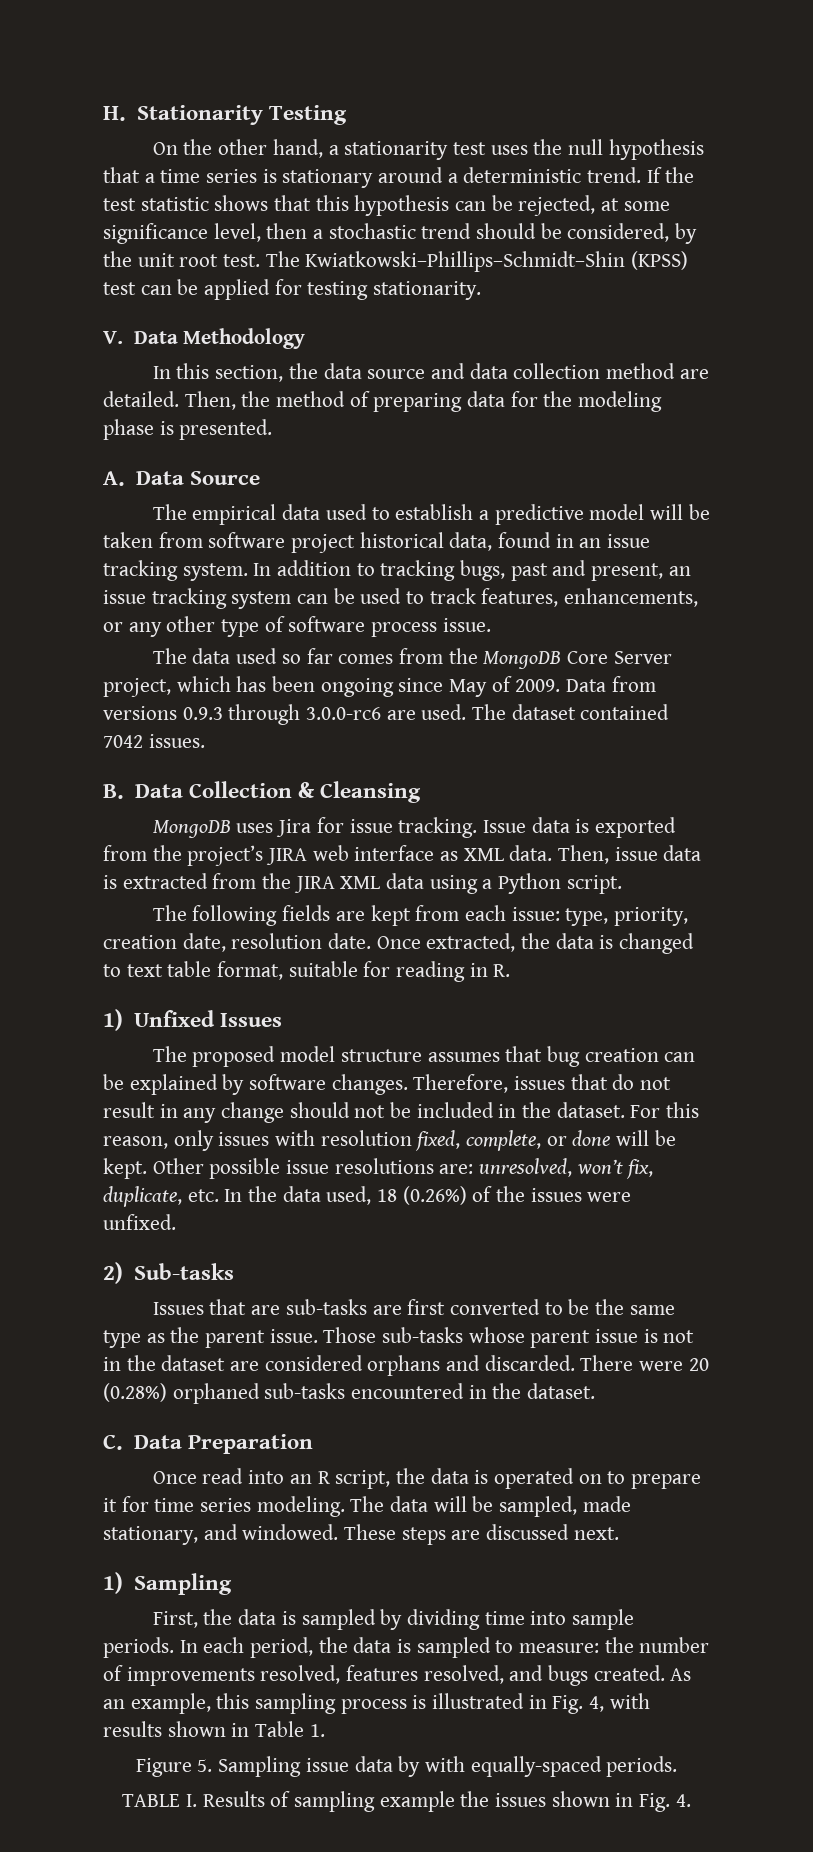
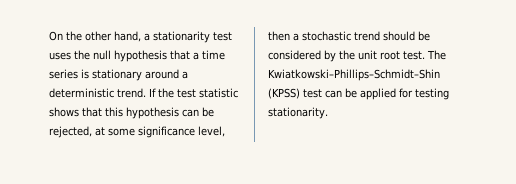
- H. Stationarity Testing
- If the test statistic shows that this hypothesis can be rejected, at some significance level, then a stochastic trend should be considered, by the unit root test.
+ If the test statistic shows that this hypothesis can be rejected, at some significance level, then a stochastic trend should be considered by the unit root test.
- V. Data Methodology
- In this section, the data source and data collection method are detailed. Then, the method of preparing data for the modeling phase is presented.
- A. Data Source
- The empirical data used to establish a predictive model will be taken from software project historical data, found in an issue tracking system. In addition to tracking bugs, past and present, an issue tracking system can be used to track features, enhancements, or any other type of software process issue.
- The data used so far comes from the MongoDB Core Server project, which has been ongoing since May of 2009. Data from versions 0.9.3 through 3.0.0-rc6 are used. The dataset contained 7042 issues.
- B. Data Collection & Cleansing
- MongoDB uses Jira for issue tracking. Issue data is exported from the project’s JIRA web interface as XML data. Then, issue data is extracted from the JIRA XML data using a Python script.
- The following fields are kept from each issue: type, priority, creation date, resolution date. Once extracted, the data is changed to text table format, suitable for reading in R.
- 1) Unfixed Issues
- The proposed model structure assumes that bug creation can be explained by software changes. Therefore, issues that do not result in any change should not be included in the dataset. For this reason, only issues with resolution fixed, complete, or done will be kept. Other possible issue resolutions are: unresolved, won’t fix, duplicate, etc. In the data used, 18 (0.26%) of the issues were unfixed.
- 2) Sub-tasks
- Issues that are sub-tasks are first converted to be the same type as the parent issue. Those sub-tasks whose parent issue is not in the dataset are considered orphans and discarded. There were 20 (0.28%) orphaned sub-tasks encountered in the dataset.
- C. Data Preparation
- Once read into an R script, the data is operated on to prepare it for time series modeling. The data will be sampled, made stationary, and windowed. These steps are discussed next.
- 1) Sampling
- First, the data is sampled by dividing time into sample periods. In each period, the data is sampled to measure: the number of improvements resolved, features resolved, and bugs created. As an example, this sampling process is illustrated in Fig. 4, with results shown in Table 1.
- Figure 5. Sampling issue data by with equally-spaced periods.
- TABLE I. Results of sampling example the issues shown in Fig. 4.

